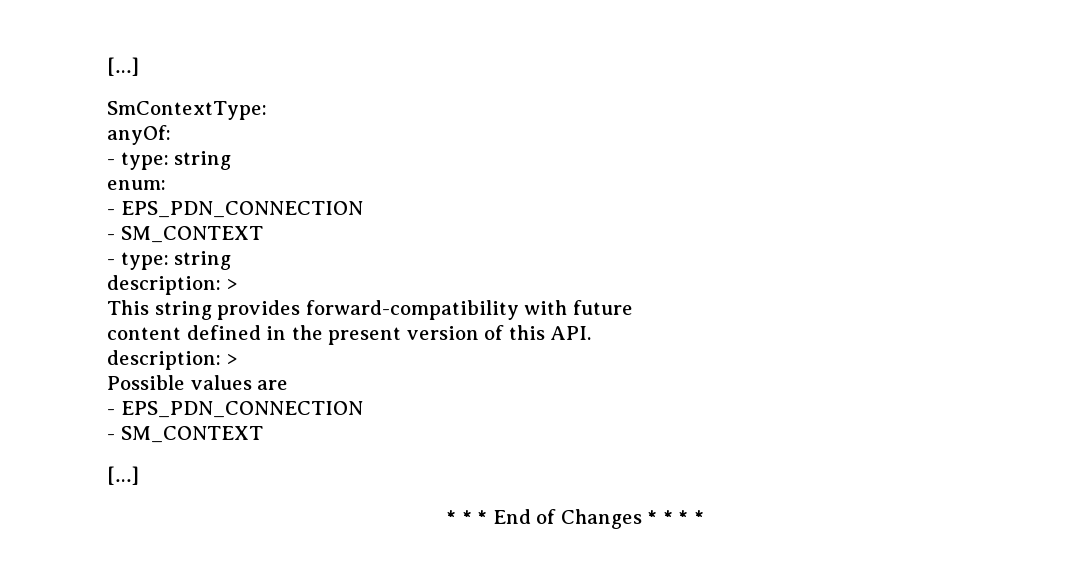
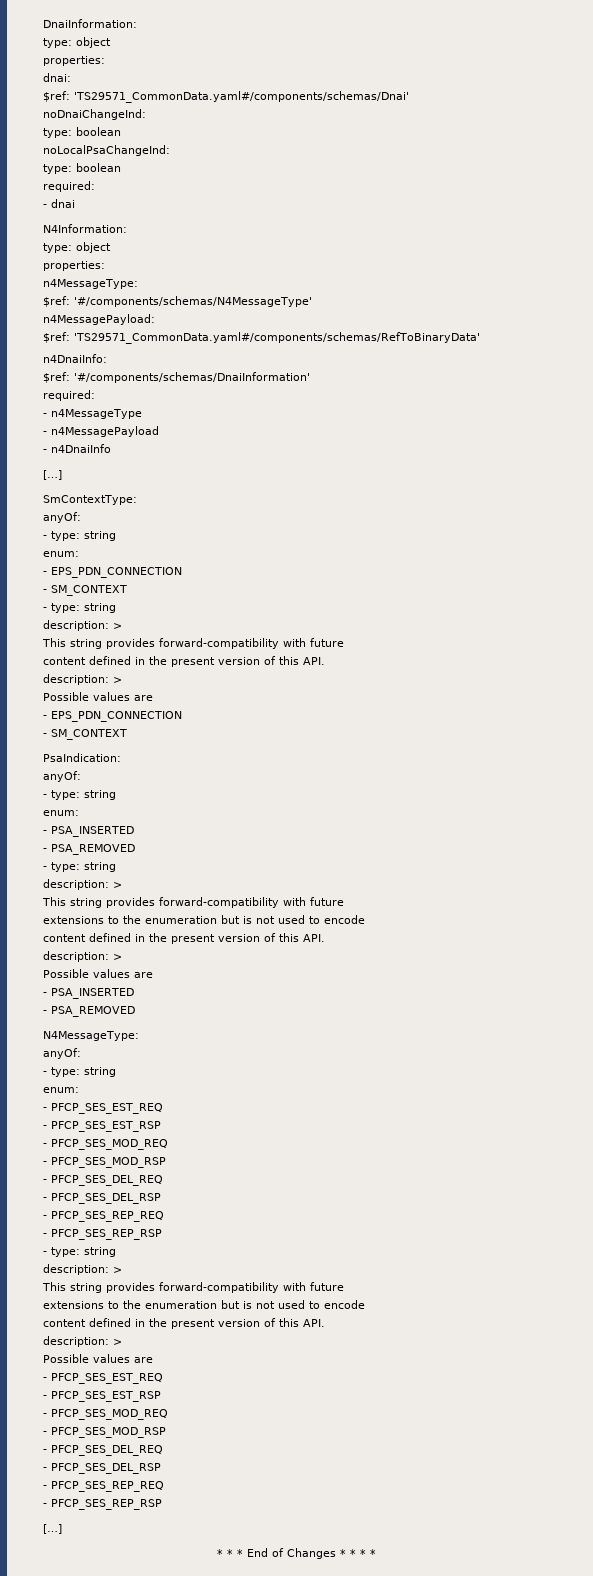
+ DnaiInformation:
+ type: object
+ properties:
+ dnai:
+ $ref: 'TS29571_CommonData.yaml#/components/schemas/Dnai'
+ noDnaiChangeInd:
+ type: boolean
+ noLocalPsaChangeInd:
+ type: boolean
+ required:
+ - dnai
+ N4Information:
+ type: object
+ properties:
+ n4MessageType:
+ $ref: '#/components/schemas/N4MessageType'
+ n4MessagePayload:
+ $ref: 'TS29571_CommonData.yaml#/components/schemas/RefToBinaryData'
+ n4DnaiInfo:
+ $ref: '#/components/schemas/DnaiInformation'
+ required:
+ - n4MessageType
+ - n4MessagePayload
+ - n4DnaiInfo
+ PsaIndication:
+ anyOf:
+ - type: string
+ enum:
+ - PSA_INSERTED
+ - PSA_REMOVED
+ - type: string
+ description: >
+ This string provides forward-compatibility with future
+ extensions to the enumeration but is not used to encode
+ content defined in the present version of this API.
+ description: >
+ Possible values are
+ - PSA_INSERTED
+ - PSA_REMOVED
+ N4MessageType:
+ anyOf:
+ - type: string
+ enum:
+ - PFCP_SES_EST_REQ
+ - PFCP_SES_EST_RSP
+ - PFCP_SES_MOD_REQ
+ - PFCP_SES_MOD_RSP
+ - PFCP_SES_DEL_REQ
+ - PFCP_SES_DEL_RSP
+ - PFCP_SES_REP_REQ
+ - PFCP_SES_REP_RSP
+ - type: string
+ description: >
+ This string provides forward-compatibility with future
+ extensions to the enumeration but is not used to encode
+ content defined in the present version of this API.
+ description: >
+ Possible values are
+ - PFCP_SES_EST_REQ
+ - PFCP_SES_EST_RSP
+ - PFCP_SES_MOD_REQ
+ - PFCP_SES_MOD_RSP
+ - PFCP_SES_DEL_REQ
+ - PFCP_SES_DEL_RSP
+ - PFCP_SES_REP_REQ
+ - PFCP_SES_REP_RSP

